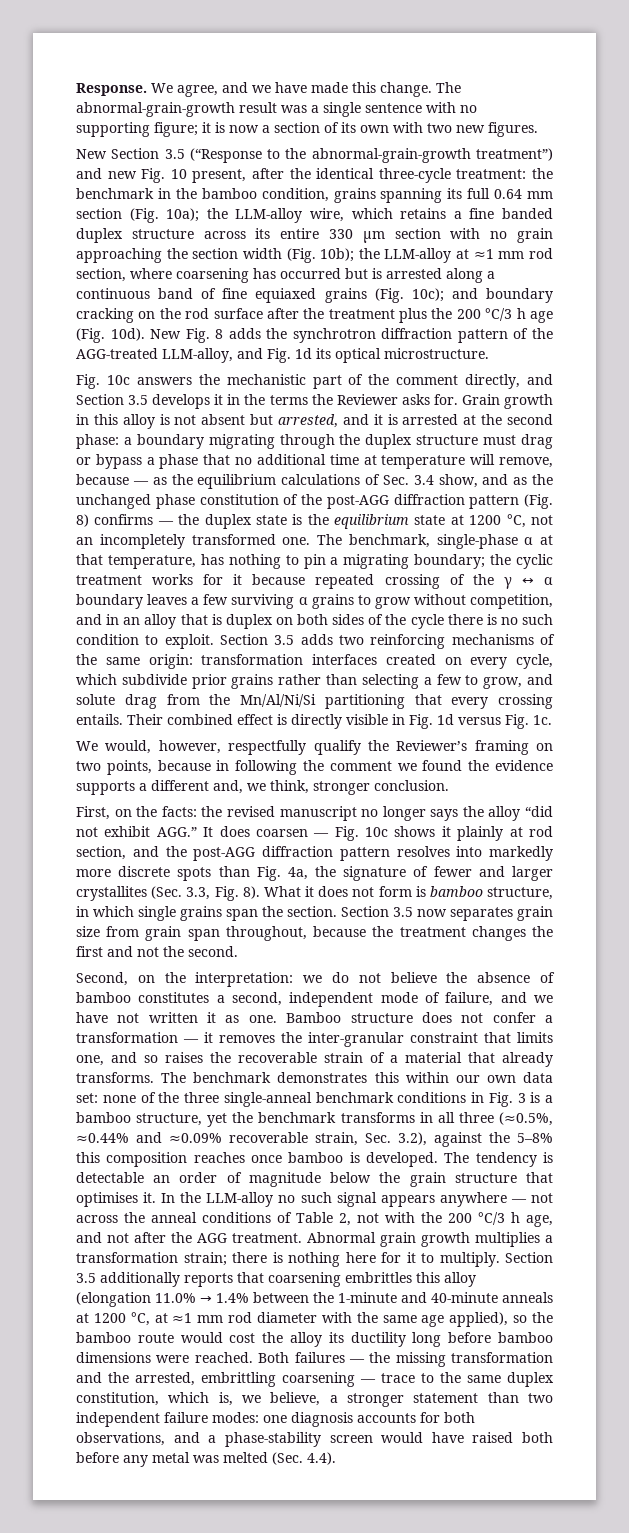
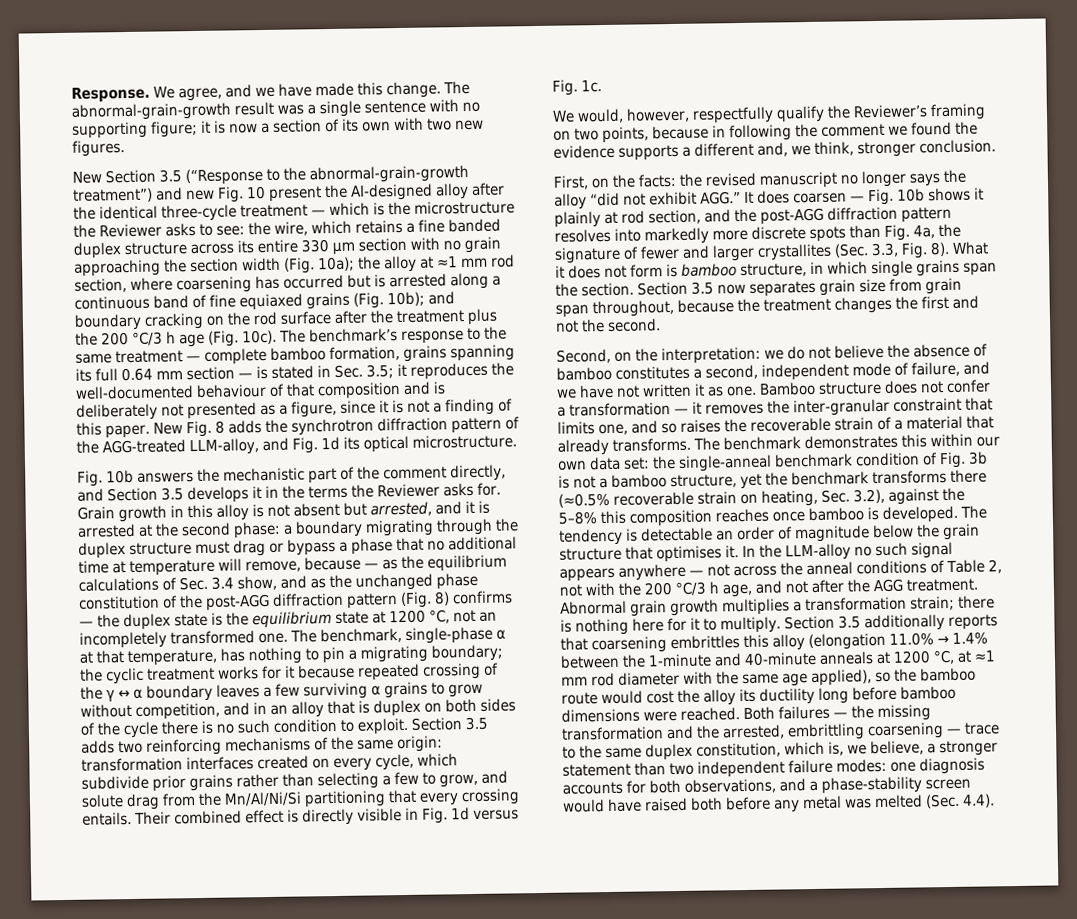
- New Section 3.5 (“Response to the abnormal-grain-growth treatment”) and new Fig. 10 present, after the identical three-cycle treatment: the benchmark in the bamboo condition, grains spanning its full 0.64 mm section (Fig. 10a); the LLM-alloy wire, which retains a fine banded duplex structure across its entire 330 µm section with no grain approaching the section width (Fig. 10b); the LLM-alloy at ≈1 mm rod section, where coarsening has occurred but is arrested along a continuous band of fine equiaxed grains (Fig. 10c);
+ New Section 3.5 (“Response to the abnormal-grain-growth treatment”) and new Fig. 10 present the AI-designed alloy after the identical three-cycle treatment — which is the microstructure the Reviewer asks to see: the wire, which retains a fine banded duplex structure across its entire 330 µm section with no grain approaching the section width (Fig. 10a); the alloy at ≈1 mm rod section, where coarsening has occurred but is arrested along a continuous band of fine equiaxed grains (Fig. 10b);
- and boundary cracking on the rod surface after the treatment plus the 200 °C/3 h age (Fig. 10d).
+ and boundary cracking on the rod surface after the treatment plus the 200 °C/3 h age (Fig. 10c). The benchmark’s response to the same treatment — complete bamboo formation, grains spanning its full 0.64 mm section — is stated in Sec. 3.5; it reproduces the well-documented behaviour of that composition and is deliberately not presented as a figure, since it is not a finding of this paper.
- Fig. 10c answers the mechanistic part of the comment directly, and Section 3.5 develops it in the terms the Reviewer asks for.
+ Fig. 10b answers the mechanistic part of the comment directly, and Section 3.5 develops it in the terms the Reviewer asks for.
- First, on the facts: the revised manuscript no longer says the alloy “did not exhibit AGG.” It does coarsen — Fig. 10c shows it plainly at rod section, and the post-AGG diffraction pattern resolves into markedly more discrete spots than Fig. 4a, the signature of fewer and larger crystallites (Sec. 3.3, Fig. 8).
+ First, on the facts: the revised manuscript no longer says the alloy “did not exhibit AGG.” It does coarsen — Fig. 10b shows it plainly at rod section, and the post-AGG diffraction pattern resolves into markedly more discrete spots than Fig. 4a, the signature of fewer and larger crystallites (Sec. 3.3, Fig. 8).
- The benchmark demonstrates this within our own data set: none of the three single-anneal benchmark conditions in Fig. 3 is a bamboo structure, yet the benchmark transforms in all three (≈0.5%, ≈0.44% and ≈0.09% recoverable strain, Sec. 3.2), against the 5–8% this composition reaches once bamboo is developed.
+ The benchmark demonstrates this within our own data set: the single-anneal benchmark condition of Fig. 3b is not a bamboo structure, yet the benchmark transforms there (≈0.5% recoverable strain on heating, Sec. 3.2), against the 5–8% this composition reaches once bamboo is developed.

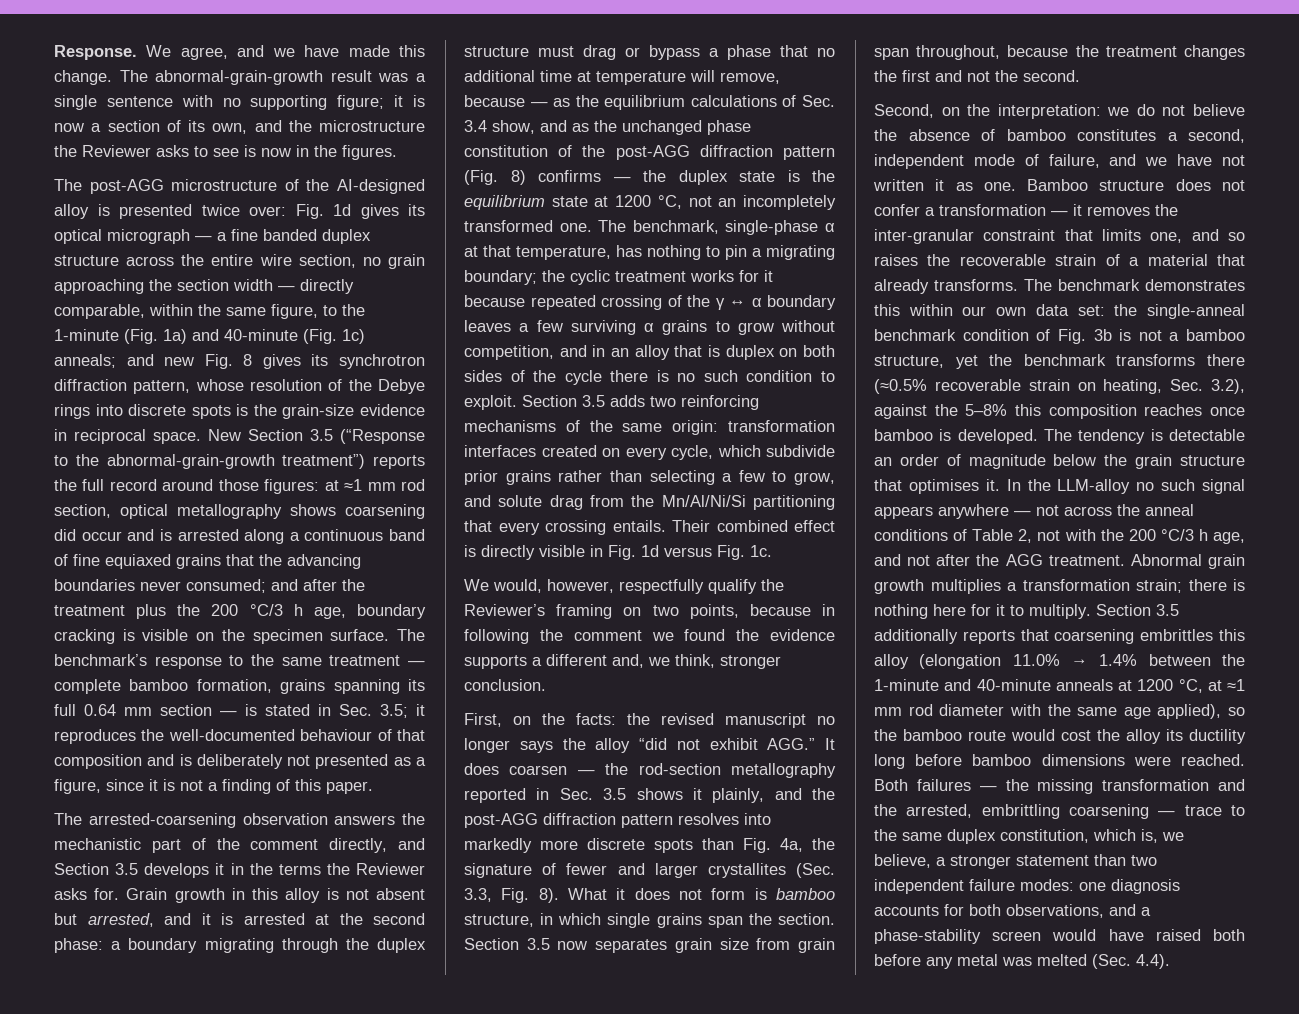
- The abnormal-grain-growth result was a single sentence with no supporting figure; it is now a section of its own with two new figures.
- New Section 3.5 (“Response to the abnormal-grain-growth treatment”) and new Fig. 10 present the AI-designed alloy after the identical three-cycle treatment — which is the microstructure the Reviewer asks to see: the wire, which retains a fine banded duplex structure across its entire 330 µm section with no grain approaching the section width (Fig. 10a); the alloy at ≈1 mm rod section, where coarsening has occurred but is arrested along a continuous band of fine equiaxed grains (Fig. 10b); and boundary cracking on the rod surface after the treatment plus the 200 °C/3 h age (Fig. 10c).
+ The abnormal-grain-growth result was a single sentence with no supporting figure; it is now a section of its own, and the microstructure the Reviewer asks to see is now in the figures.
+ The post-AGG microstructure of the AI-designed alloy is presented twice over: Fig. 1d gives its optical micrograph — a fine banded duplex structure across the entire wire section, no grain approaching the section width — directly comparable, within the same figure, to the 1-minute (Fig. 1a) and 40-minute (Fig. 1c) anneals; and new Fig. 8 gives its synchrotron diffraction pattern, whose resolution of the Debye rings into discrete spots is the grain-size evidence in reciprocal space. New Section 3.5 (“Response to the abnormal-grain-growth treatment”) reports the full record around those figures: at ≈1 mm rod section, optical metallography shows coarsening did occur and is arrested along a continuous band of fine equiaxed grains that the advancing boundaries never consumed; and after the treatment plus the 200 °C/3 h age, boundary cracking is visible on the specimen surface.
- it reproduces the well-documented behaviour of that composition and is deliberately not presented as a figure, since it is not a finding of this paper. New Fig. 8 adds the synchrotron diffraction pattern of the AGG-treated LLM-alloy, and Fig. 1d its optical microstructure.
- Fig. 10b answers the mechanistic part of the comment directly, and Section 3.5 develops it in the terms the Reviewer asks for.
+ it reproduces the well-documented behaviour of that composition and is deliberately not presented as a figure, since it is not a finding of this paper.
+ The arrested-coarsening observation answers the mechanistic part of the comment directly, and Section 3.5 develops it in the terms the Reviewer asks for.
- First, on the facts: the revised manuscript no longer says the alloy “did not exhibit AGG.” It does coarsen — Fig. 10b shows it plainly at rod section, and the post-AGG diffraction pattern resolves into markedly more discrete spots than Fig. 4a, the signature of fewer and larger crystallites (Sec. 3.3, Fig. 8).
+ First, on the facts: the revised manuscript no longer says the alloy “did not exhibit AGG.” It does coarsen — the rod-section metallography reported in Sec. 3.5 shows it plainly, and the post-AGG diffraction pattern resolves into markedly more discrete spots than Fig. 4a, the signature of fewer and larger crystallites (Sec. 3.3, Fig. 8).

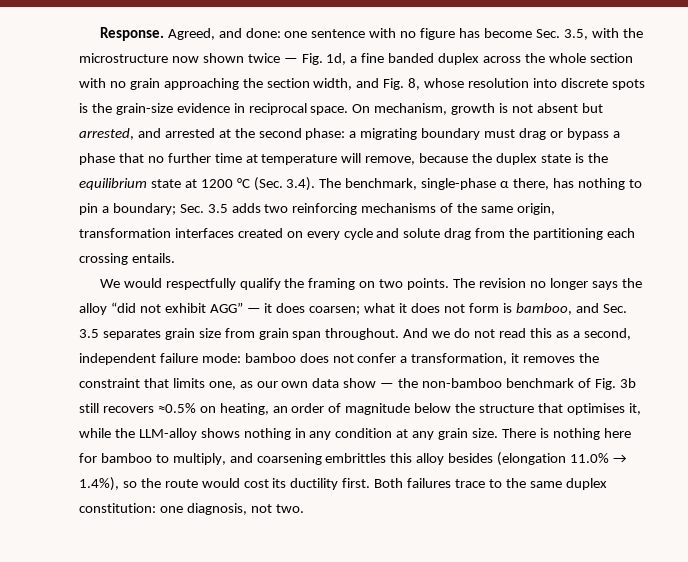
- We agree, and we have made this change. The abnormal-grain-growth result was a single sentence with no supporting figure; it is now a section of its own, and the microstructure the Reviewer asks to see is now in the figures.
- The post-AGG microstructure of the AI-designed alloy is presented twice over: Fig. 1d gives its optical micrograph — a fine banded duplex structure across the entire wire section, no grain approaching the section width — directly comparable, within the same figure, to the 1-minute (Fig. 1a) and 40-minute (Fig. 1c) anneals; and new Fig. 8 gives its synchrotron diffraction pattern, whose resolution of the Debye rings into discrete spots is the grain-size evidence in reciprocal space.
+ Agreed, and done: one sentence with no figure has become Sec. 3.5, with the microstructure now shown twice — Fig. 1d, a fine banded duplex across the whole section with no grain approaching the section width, and Fig. 8, whose resolution into discrete spots is the grain-size evidence in reciprocal space.
- New Section 3.5 (“Response to the abnormal-grain-growth treatment”) reports the full record around those figures: at ≈1 mm rod section, optical metallography shows coarsening did occur and is arrested along a continuous band of fine equiaxed grains that the advancing boundaries never consumed; and after the treatment plus the 200 °C/3 h age, boundary cracking is visible on the specimen surface. The benchmark’s response to the same treatment — complete bamboo formation, grains spanning its full 0.64 mm section — is stated in Sec. 3.5; it reproduces the well-documented behaviour of that composition and is deliberately not presented as a figure, since it is not a finding of this paper.
- The arrested-coarsening observation answers the mechanistic part of the comment directly, and Section 3.5 develops it in the terms the Reviewer asks for. Grain growth in this alloy is not absent but arrested, and it is arrested at the second phase:
+ On mechanism, growth is not absent but arrested, and arrested at the second phase:
- a boundary migrating through the duplex structure must drag or bypass a phase that no additional time at temperature will remove, because — as the equilibrium calculations of Sec. 3.4 show, and as the unchanged phase constitution of the post-AGG diffraction pattern (Fig. 8) confirms — the duplex state is the equilibrium state at 1200 °C, not an incompletely transformed one. The benchmark, single-phase α at that temperature, has nothing to pin a migrating boundary; the cyclic treatment works for it because repeated crossing of the γ ↔ α boundary leaves a few surviving α grains to grow without competition, and in an alloy that is duplex on both sides of the cycle there is no such condition to exploit. Section 3.5 adds two reinforcing mechanisms of the same origin: transformation interfaces created on every cycle, which subdivide prior grains rather than selecting a few to grow, and solute drag from the Mn/Al/Ni/Si partitioning that every crossing entails. Their combined effect is directly visible in Fig. 1d versus Fig. 1c.
- We would, however, respectfully qualify the Reviewer’s framing on two points, because in following the comment we found the evidence supports a different and, we think, stronger conclusion.
- First, on the facts: the revised manuscript no longer says the alloy “did not exhibit AGG.” It does coarsen — the rod-section metallography reported in Sec. 3.5 shows it plainly, and the post-AGG diffraction pattern resolves into markedly more discrete spots than Fig. 4a, the signature of fewer and larger crystallites (Sec. 3.3, Fig. 8). What it does not form is bamboo structure, in which single grains span the section. Section 3.5 now separates grain size from grain span throughout, because the treatment changes the first and not the second.
- Second, on the interpretation: we do not believe the absence of bamboo constitutes a second, independent mode of failure, and we have not written it as one. Bamboo structure does not confer a transformation — it removes the inter-granular constraint that limits one, and so raises the recoverable strain of a material that already transforms. The benchmark demonstrates this within our own data set: the single-anneal benchmark condition of Fig. 3b is not a bamboo structure, yet the benchmark transforms there (≈0.5% recoverable strain on heating, Sec. 3.2), against the 5–8% this composition reaches once bamboo is developed. The tendency is detectable an order of magnitude below the grain structure that optimises it. In the LLM-alloy no such signal appears anywhere — not across the anneal conditions of Table 2, not with the 200 °C/3 h age, and not after the AGG treatment. Abnormal grain growth multiplies a transformation strain; there is nothing here for it to multiply. Section 3.5 additionally reports that coarsening embrittles this alloy (elongation 11.0% → 1.4% between the 1-minute and 40-minute anneals at 1200 °C, at ≈1 mm rod diameter with the same age applied), so the bamboo route would cost the alloy its ductility long before bamboo dimensions were reached. Both failures — the missing transformation and the arrested, embrittling coarsening — trace to the same duplex constitution, which is, we believe, a stronger statement than two independent failure modes: one diagnosis accounts for both observations, and a phase-stability screen would have raised both before any metal was melted (Sec. 4.4).
+ a migrating boundary must drag or bypass a phase that no further time at temperature will remove, because the duplex state is the equilibrium state at 1200 °C (Sec. 3.4). The benchmark, single-phase α there, has nothing to pin a boundary; Sec. 3.5 adds two reinforcing mechanisms of the same origin, transformation interfaces created on every cycle and solute drag from the partitioning each crossing entails.
+ We would respectfully qualify the framing on two points. The revision no longer says the alloy “did not exhibit AGG” — it does coarsen; what it does not form is bamboo, and Sec. 3.5 separates grain size from grain span throughout. And we do not read this as a second, independent failure mode: bamboo does not confer a transformation, it removes the constraint that limits one, as our own data show — the non-bamboo benchmark of Fig. 3b still recovers ≈0.5% on heating, an order of magnitude below the structure that optimises it, while the LLM-alloy shows nothing in any condition at any grain size. There is nothing here for bamboo to multiply, and coarsening embrittles this alloy besides (elongation 11.0% → 1.4%), so the route would cost its ductility first. Both failures trace to the same duplex constitution: one diagnosis, not two.

